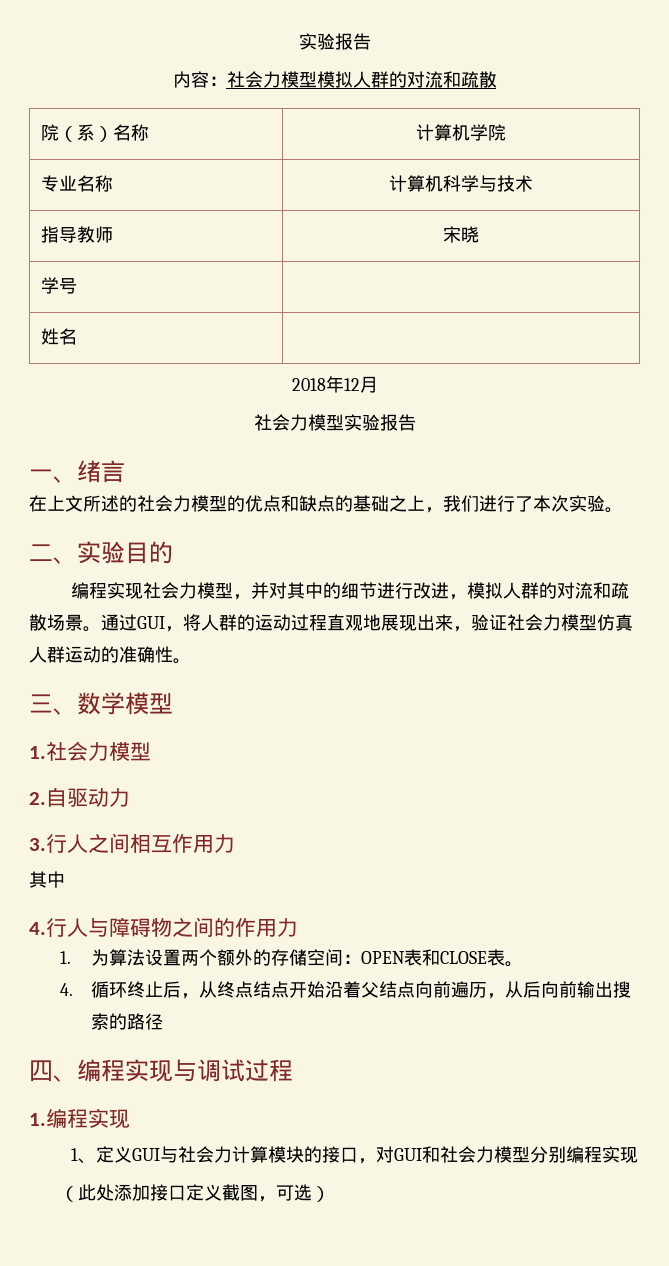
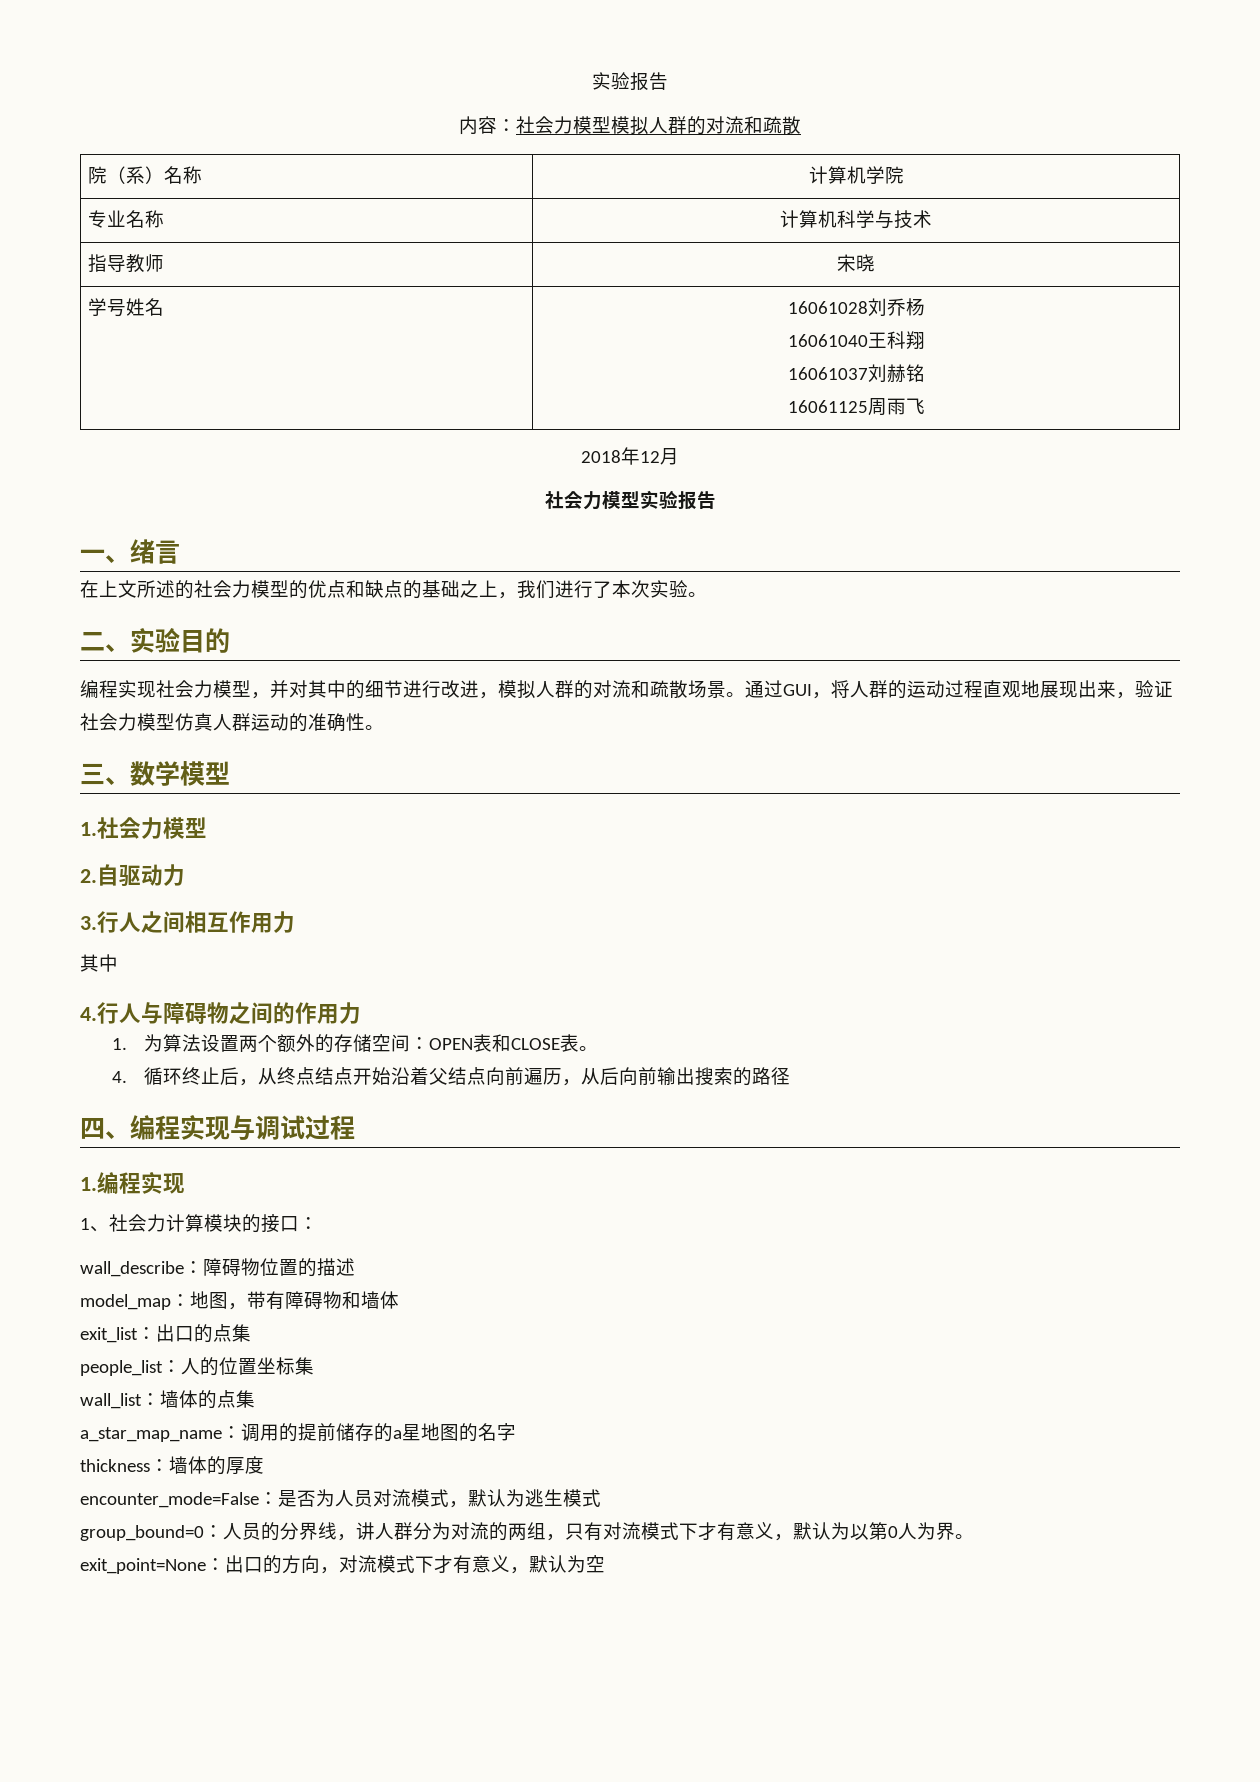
- 学号 |
- 姓名 |
+ 学号姓名 | 16061028刘乔杨
+ 16061040王科翔
+ 16061037刘赫铭
+ 16061125周雨飞
- 1、定义GUI与社会力计算模块的接口，对GUI和社会力模型分别编程实现
- （此处添加接口定义截图，可选）
+ 1、社会力计算模块的接口：
+ wall_describe：障碍物位置的描述
+ model_map：地图，带有障碍物和墙体
+ exit_list：出口的点集
+ people_list：人的位置坐标集
+ wall_list：墙体的点集
+ a_star_map_name：调用的提前储存的a星地图的名字
+ thickness：墙体的厚度
+ encounter_mode=False：是否为人员对流模式，默认为逃生模式
+ group_bound=0：人员的分界线，讲人群分为对流的两组，只有对流模式下才有意义，默认为以第0人为界。
+ exit_point=None：出口的方向，对流模式下才有意义，默认为空

